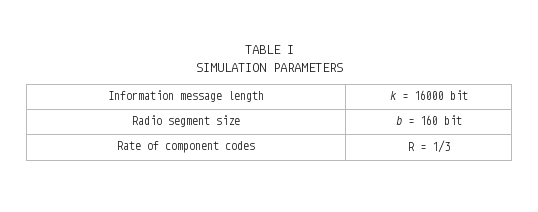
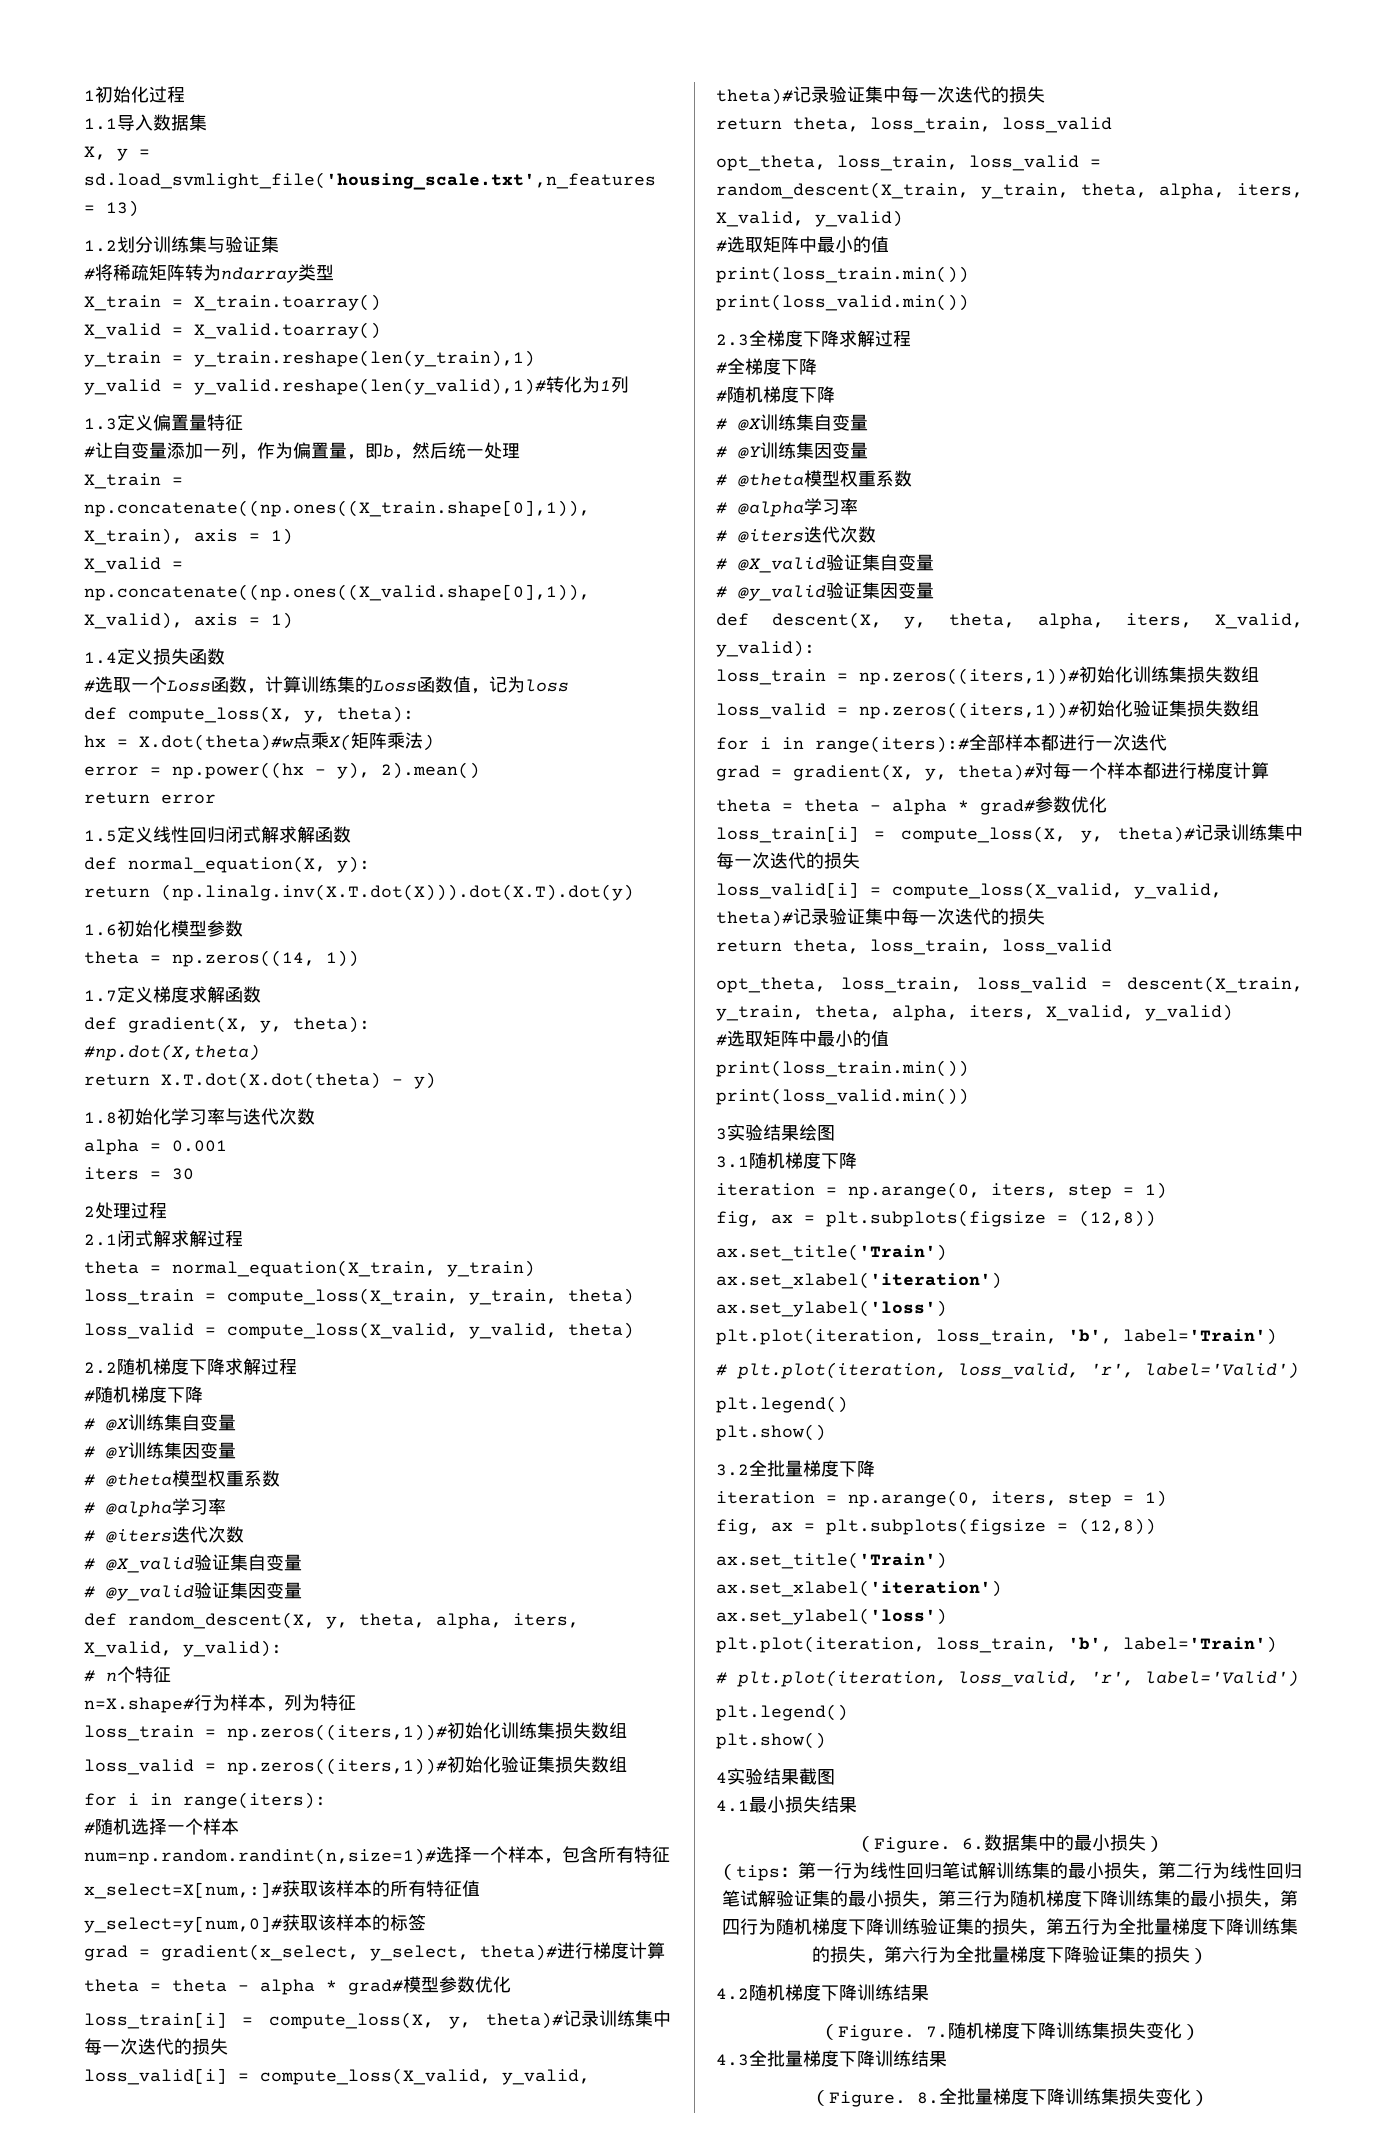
- TABLE I
- SIMULATION PARAMETERS
- Information message length | k = 16000 bit
- Radio segment size | b = 160 bit
- Rate of component codes | R = 1/3
+ 1初始化过程
+ 1.1导入数据集
+ X, y = sd.load_svmlight_file('housing_scale.txt',n_features = 13)
+ 1.2划分训练集与验证集
+ #将稀疏矩阵转为ndarray类型
+ X_train = X_train.toarray()
+ X_valid = X_valid.toarray()
+ y_train = y_train.reshape(len(y_train),1)
+ y_valid = y_valid.reshape(len(y_valid),1)#转化为1列
+ 1.3定义偏置量特征
+ #让自变量添加一列，作为偏置量，即b，然后统一处理
+ X_train = np.concatenate((np.ones((X_train.shape[0],1)), X_train), axis = 1)
+ X_valid = np.concatenate((np.ones((X_valid.shape[0],1)), X_valid), axis = 1)
+ 1.4定义损失函数
+ #选取一个Loss函数，计算训练集的Loss函数值，记为loss
+ def compute_loss(X, y, theta):
+ hx = X.dot(theta)#w点乘X(矩阵乘法)
+ error = np.power((hx - y), 2).mean()
+ return error
+ 1.5定义线性回归闭式解求解函数
+ def normal_equation(X, y):
+ return (np.linalg.inv(X.T.dot(X))).dot(X.T).dot(y)
+ 1.6初始化模型参数
+ theta = np.zeros((14, 1))
+ 1.7定义梯度求解函数
+ def gradient(X, y, theta):
+ #np.dot(X,theta)
+ return X.T.dot(X.dot(theta) - y)
+ 1.8初始化学习率与迭代次数
+ alpha = 0.001
+ iters = 30
+ 2处理过程
+ 2.1闭式解求解过程
+ theta = normal_equation(X_train, y_train)
+ loss_train = compute_loss(X_train, y_train, theta)
+ loss_valid = compute_loss(X_valid, y_valid, theta)
+ 2.2随机梯度下降求解过程
+ #随机梯度下降
+ # @X训练集自变量
+ # @Y训练集因变量
+ # @theta模型权重系数
+ # @alpha学习率
+ # @iters迭代次数
+ # @X_valid验证集自变量
+ # @y_valid验证集因变量
+ def random_descent(X, y, theta, alpha, iters, X_valid, y_valid):
+ # n个特征
+ n=X.shape#行为样本，列为特征
+ loss_train = np.zeros((iters,1))#初始化训练集损失数组
+ loss_valid = np.zeros((iters,1))#初始化验证集损失数组
+ for i in range(iters):
+ #随机选择一个样本
+ num=np.random.randint(n,size=1)#选择一个样本，包含所有特征
+ x_select=X[num,:]#获取该样本的所有特征值
+ y_select=y[num,0]#获取该样本的标签
+ grad = gradient(x_select, y_select, theta)#进行梯度计算
+ theta = theta - alpha * grad#模型参数优化
+ loss_train[i] = compute_loss(X, y, theta)#记录训练集中每一次迭代的损失
+ loss_valid[i] = compute_loss(X_valid, y_valid, theta)#记录验证集中每一次迭代的损失
+ return theta, loss_train, loss_valid
+ opt_theta, loss_train, loss_valid = random_descent(X_train, y_train, theta, alpha, iters, X_valid, y_valid)
+ #选取矩阵中最小的值
+ print(loss_train.min())
+ print(loss_valid.min())
+ 2.3全梯度下降求解过程
+ #全梯度下降
+ #随机梯度下降
+ # @X训练集自变量
+ # @Y训练集因变量
+ # @theta模型权重系数
+ # @alpha学习率
+ # @iters迭代次数
+ # @X_valid验证集自变量
+ # @y_valid验证集因变量
+ def descent(X, y, theta, alpha, iters, X_valid, y_valid):
+ loss_train = np.zeros((iters,1))#初始化训练集损失数组
+ loss_valid = np.zeros((iters,1))#初始化验证集损失数组
+ for i in range(iters):#全部样本都进行一次迭代
+ grad = gradient(X, y, theta)#对每一个样本都进行梯度计算
+ theta = theta - alpha * grad#参数优化
+ loss_train[i] = compute_loss(X, y, theta)#记录训练集中每一次迭代的损失
+ loss_valid[i] = compute_loss(X_valid, y_valid, theta)#记录验证集中每一次迭代的损失
+ return theta, loss_train, loss_valid
+ opt_theta, loss_train, loss_valid = descent(X_train, y_train, theta, alpha, iters, X_valid, y_valid)
+ #选取矩阵中最小的值
+ print(loss_train.min())
+ print(loss_valid.min())
+ 3实验结果绘图
+ 3.1随机梯度下降
+ iteration = np.arange(0, iters, step = 1)
+ fig, ax = plt.subplots(figsize = (12,8))
+ ax.set_title('Train')
+ ax.set_xlabel('iteration')
+ ax.set_ylabel('loss')
+ plt.plot(iteration, loss_train, 'b', label='Train')
+ # plt.plot(iteration, loss_valid, 'r', label='Valid')
+ plt.legend()
+ plt.show()
+ 3.2全批量梯度下降
+ iteration = np.arange(0, iters, step = 1)
+ fig, ax = plt.subplots(figsize = (12,8))
+ ax.set_title('Train')
+ ax.set_xlabel('iteration')
+ ax.set_ylabel('loss')
+ plt.plot(iteration, loss_train, 'b', label='Train')
+ # plt.plot(iteration, loss_valid, 'r', label='Valid')
+ plt.legend()
+ plt.show()
+ 4实验结果截图
+ 4.1最小损失结果
+ （Figure. 6.数据集中的最小损失）
+ （tips：第一行为线性回归笔试解训练集的最小损失，第二行为线性回归笔试解验证集的最小损失，第三行为随机梯度下降训练集的最小损失，第四行为随机梯度下降训练验证集的损失，第五行为全批量梯度下降训练集的损失，第六行为全批量梯度下降验证集的损失）
+ 4.2随机梯度下降训练结果
+ （Figure. 7.随机梯度下降训练集损失变化）
+ 4.3全批量梯度下降训练结果
+ （Figure. 8.全批量梯度下降训练集损失变化）

